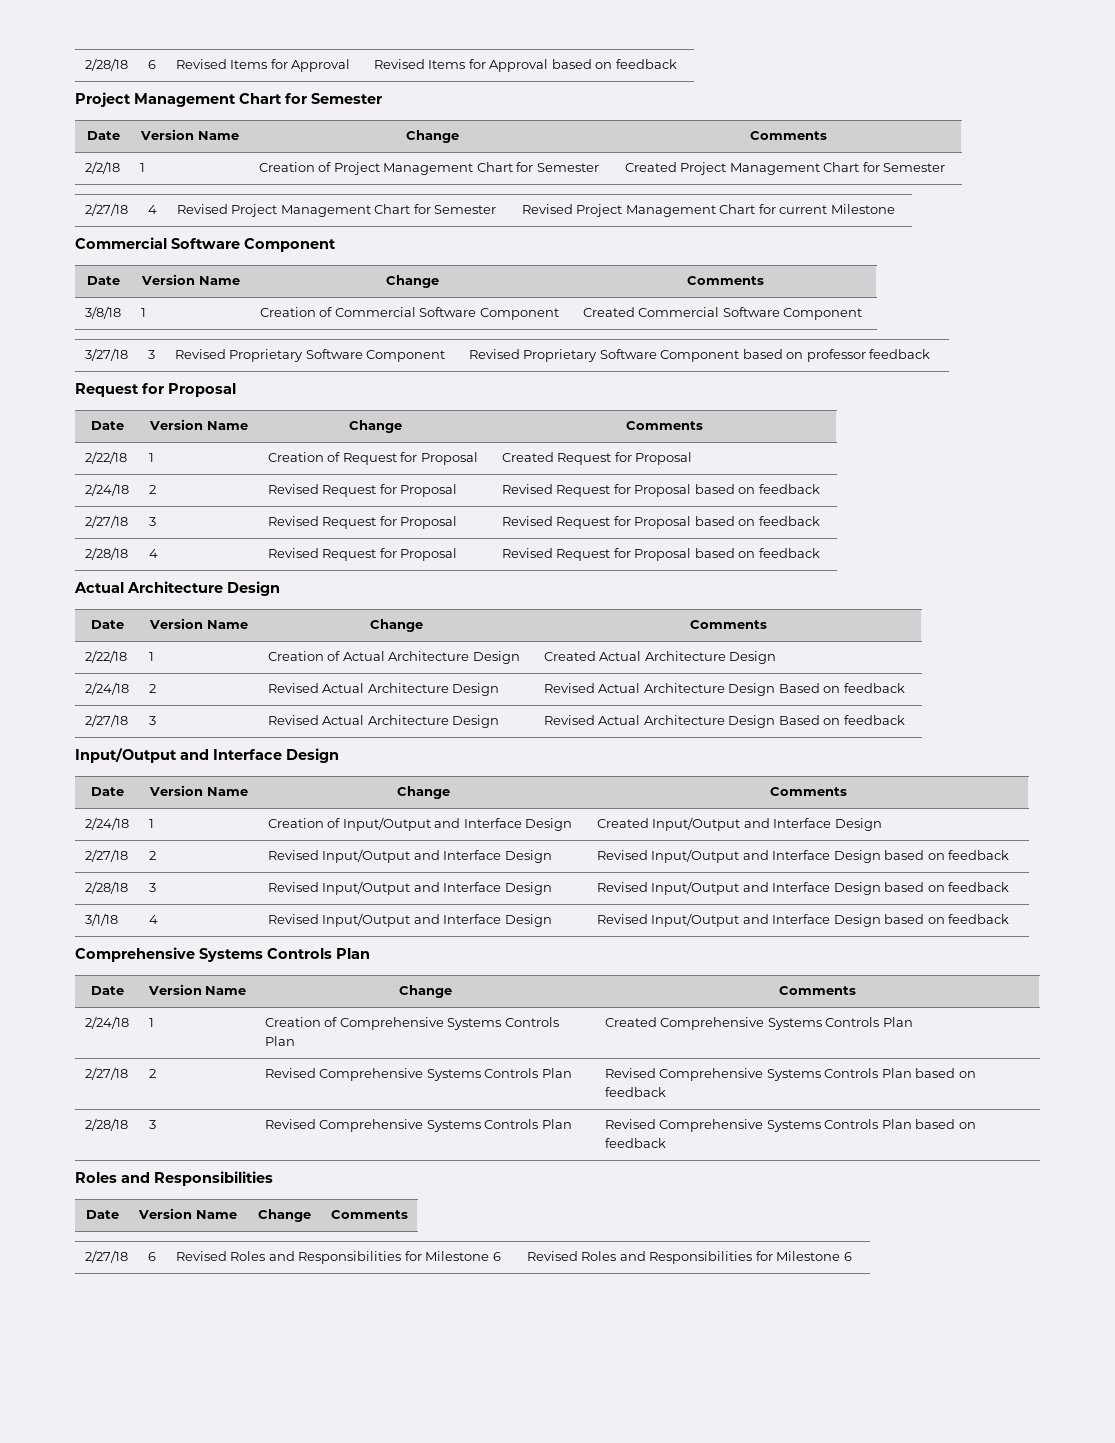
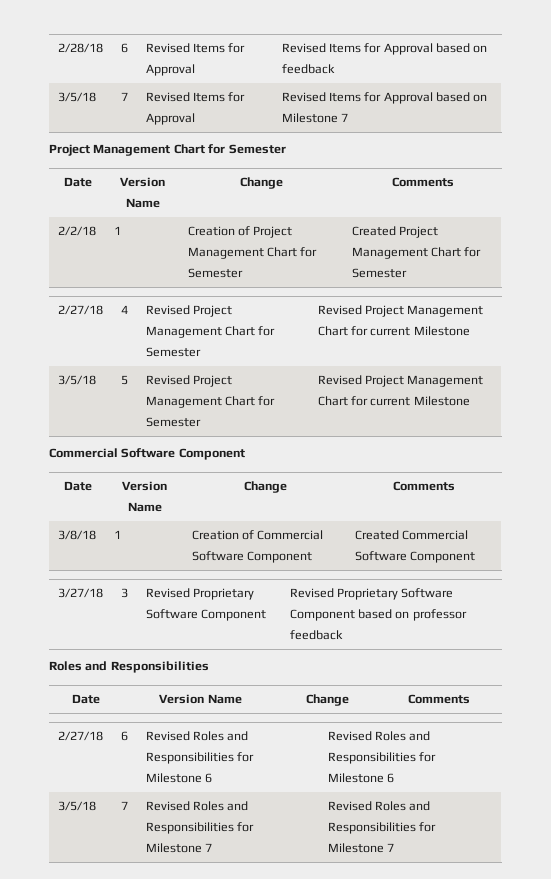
+ 3/5/18 | 7 | Revised Items for Approval | Revised Items for Approval based on Milestone 7
+ 3/5/18 | 5 | Revised Project Management Chart for Semester | Revised Project Management Chart for current Milestone
  3/27/18 | 3 | Revised Proprietary Software Component | Revised Proprietary Software Component based on professor feedback
- Request for Proposal
- Date | Version Name | Change | Comments
- 2/22/18 | 1 | Creation of Request for Proposal | Created Request for Proposal
- 2/24/18 | 2 | Revised Request for Proposal | Revised Request for Proposal based on feedback
- 2/27/18 | 3 | Revised Request for Proposal | Revised Request for Proposal based on feedback
- 2/28/18 | 4 | Revised Request for Proposal | Revised Request for Proposal based on feedback
- Actual Architecture Design
- Date | Version Name | Change | Comments
- 2/22/18 | 1 | Creation of Actual Architecture Design | Created Actual Architecture Design
- 2/24/18 | 2 | Revised Actual Architecture Design | Revised Actual Architecture Design Based on feedback
- 2/27/18 | 3 | Revised Actual Architecture Design | Revised Actual Architecture Design Based on feedback
- Input/Output and Interface Design
- Date | Version Name | Change | Comments
- 2/24/18 | 1 | Creation of Input/Output and Interface Design | Created Input/Output and Interface Design
- 2/27/18 | 2 | Revised Input/Output and Interface Design | Revised Input/Output and Interface Design based on feedback
- 2/28/18 | 3 | Revised Input/Output and Interface Design | Revised Input/Output and Interface Design based on feedback
- 3/1/18 | 4 | Revised Input/Output and Interface Design | Revised Input/Output and Interface Design based on feedback
- Comprehensive Systems Controls Plan
- Date | Version Name | Change | Comments
- 2/24/18 | 1 | Creation of Comprehensive Systems Controls Plan | Created Comprehensive Systems Controls Plan
- 2/27/18 | 2 | Revised Comprehensive Systems Controls Plan | Revised Comprehensive Systems Controls Plan based on feedback
- 2/28/18 | 3 | Revised Comprehensive Systems Controls Plan | Revised Comprehensive Systems Controls Plan based on feedback
+ 3/5/18 | 7 | Revised Roles and Responsibilities for Milestone 7 | Revised Roles and Responsibilities for Milestone 7

